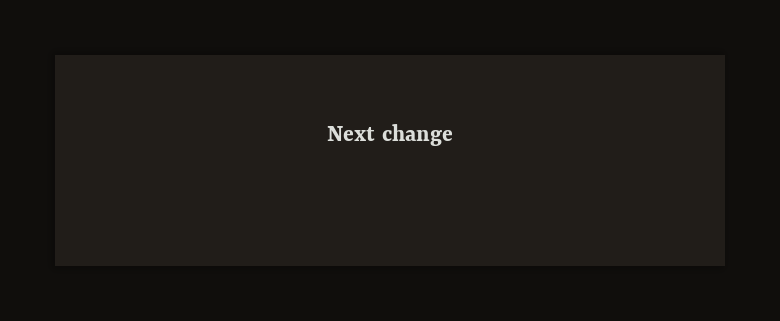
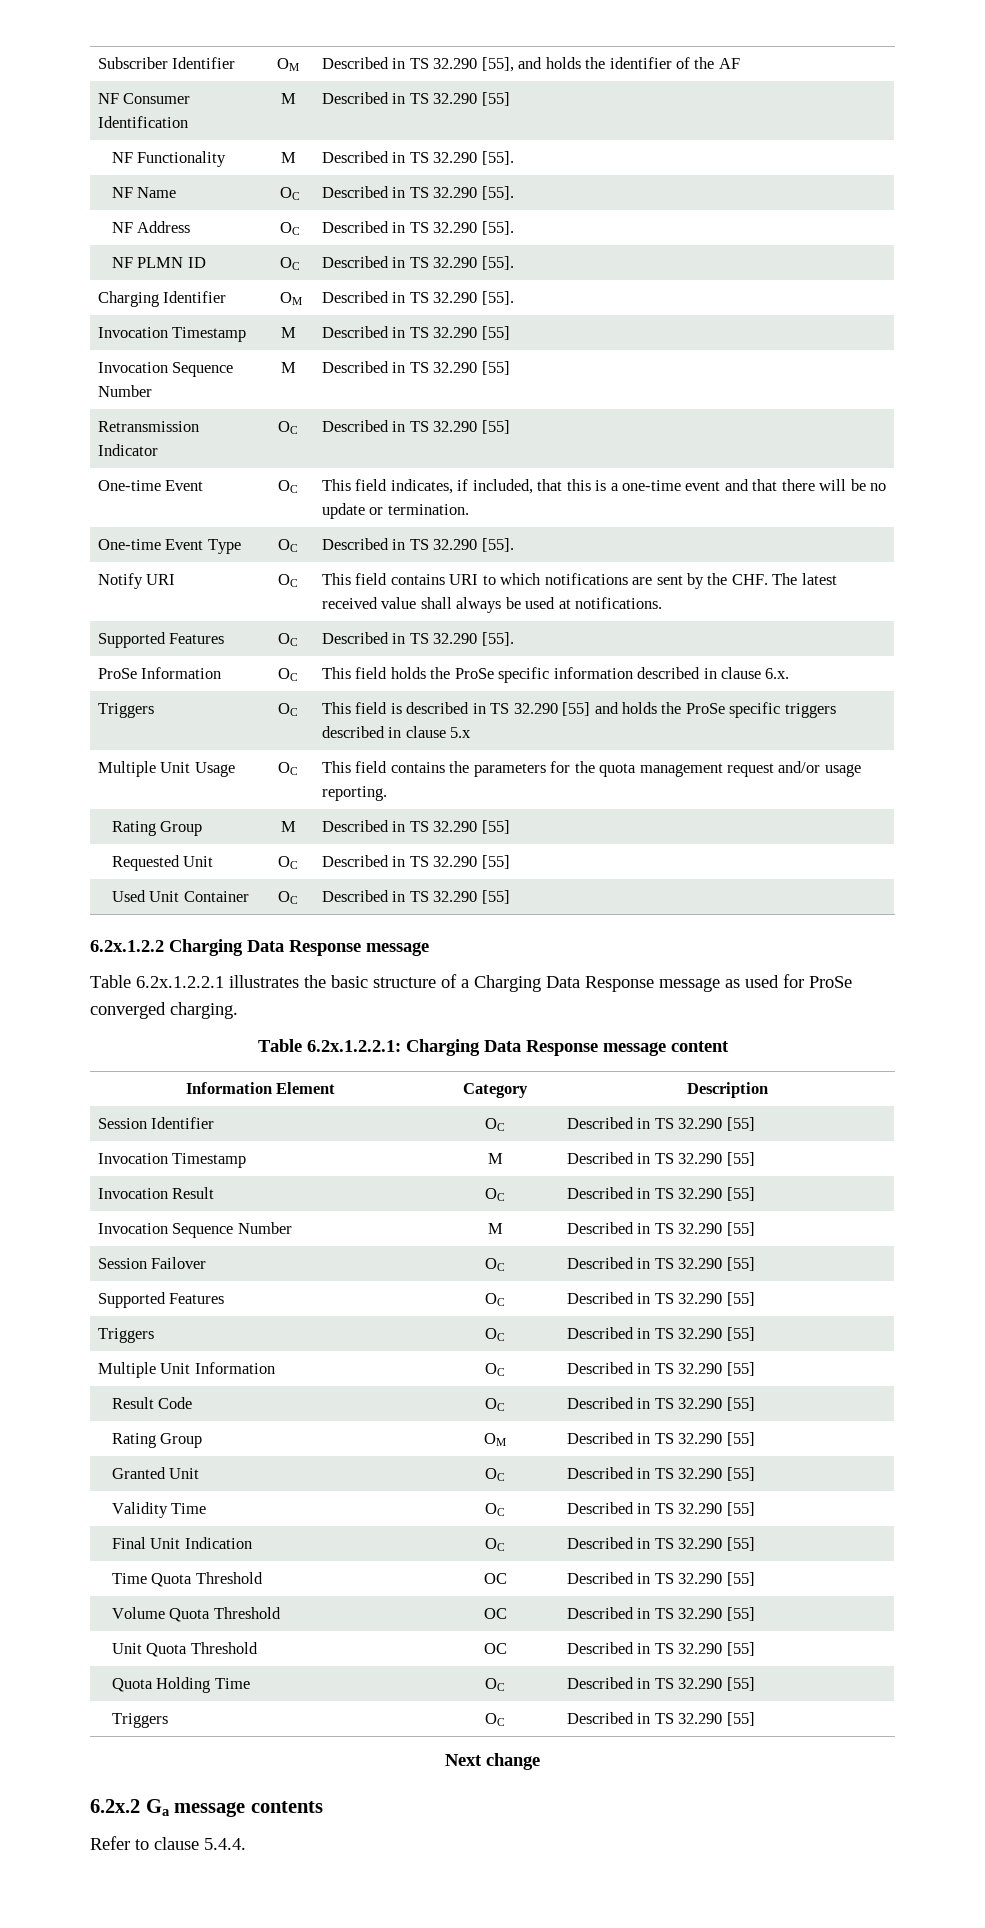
+ Subscriber Identifier | OM | Described in TS 32.290 [55], and holds the identifier of the AF
+ NF Consumer Identification | M | Described in TS 32.290 [55]
+ NF Functionality | M | Described in TS 32.290 [55].
+ NF Name | OC | Described in TS 32.290 [55].
+ NF Address | OC | Described in TS 32.290 [55].
+ NF PLMN ID | OC | Described in TS 32.290 [55].
+ Charging Identifier | OM | Described in TS 32.290 [55].
+ Invocation Timestamp | M | Described in TS 32.290 [55]
+ Invocation Sequence Number | M | Described in TS 32.290 [55]
+ Retransmission Indicator | OC | Described in TS 32.290 [55]
+ One-time Event | OC | This field indicates, if included, that this is a one-time event and that there will be no update or termination.
+ One-time Event Type | OC | Described in TS 32.290 [55].
+ Notify URI | OC | This field contains URI to which notifications are sent by the CHF. The latest received value shall always be used at notifications.
+ Supported Features | OC | Described in TS 32.290 [55].
+ ProSe Information | OC | This field holds the ProSe specific information described in clause 6.x.
+ Triggers | OC | This field is described in TS 32.290 [55] and holds the ProSe specific triggers described in clause 5.x
+ Multiple Unit Usage | OC | This field contains the parameters for the quota management request and/or usage reporting.
+ Rating Group | M | Described in TS 32.290 [55]
+ Requested Unit | OC | Described in TS 32.290 [55]
+ Used Unit Container | OC | Described in TS 32.290 [55]
+ 6.2x.1.2.2 Charging Data Response message
+ Table 6.2x.1.2.2.1 illustrates the basic structure of a Charging Data Response message as used for ProSe converged charging.
+ Table 6.2x.1.2.2.1: Charging Data Response message content
+ Information Element | Category | Description
+ Session Identifier | OC | Described in TS 32.290 [55]
+ Invocation Timestamp | M | Described in TS 32.290 [55]
+ Invocation Result | OC | Described in TS 32.290 [55]
+ Invocation Sequence Number | M | Described in TS 32.290 [55]
+ Session Failover | OC | Described in TS 32.290 [55]
+ Supported Features | OC | Described in TS 32.290 [55]
+ Triggers | OC | Described in TS 32.290 [55]
+ Multiple Unit Information | OC | Described in TS 32.290 [55]
+ Result Code | OC | Described in TS 32.290 [55]
+ Rating Group | OM | Described in TS 32.290 [55]
+ Granted Unit | OC | Described in TS 32.290 [55]
+ Validity Time | OC | Described in TS 32.290 [55]
+ Final Unit Indication | OC | Described in TS 32.290 [55]
+ Time Quota Threshold | OC | Described in TS 32.290 [55]
+ Volume Quota Threshold | OC | Described in TS 32.290 [55]
+ Unit Quota Threshold | OC | Described in TS 32.290 [55]
+ Quota Holding Time | OC | Described in TS 32.290 [55]
+ Triggers | OC | Described in TS 32.290 [55]
  Next change
+ 6.2x.2 Ga message contents
+ Refer to clause 5.4.4.

